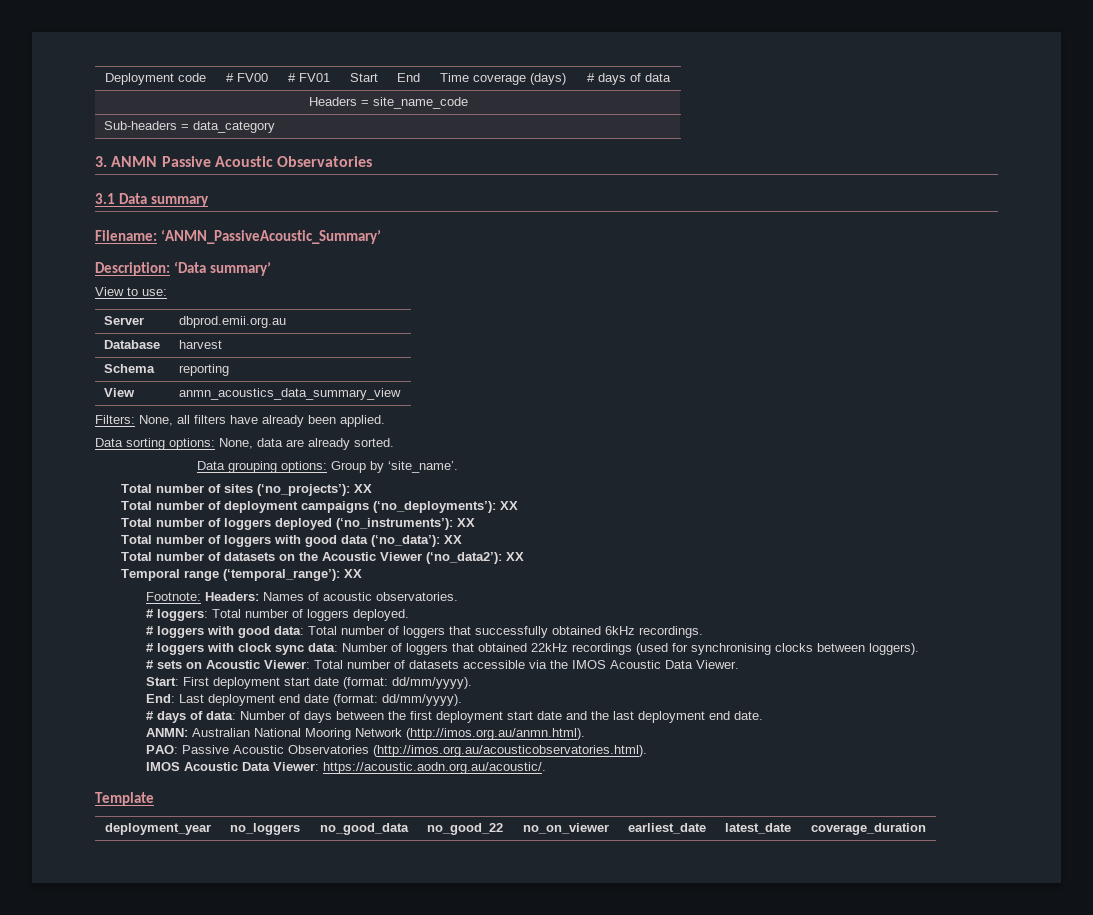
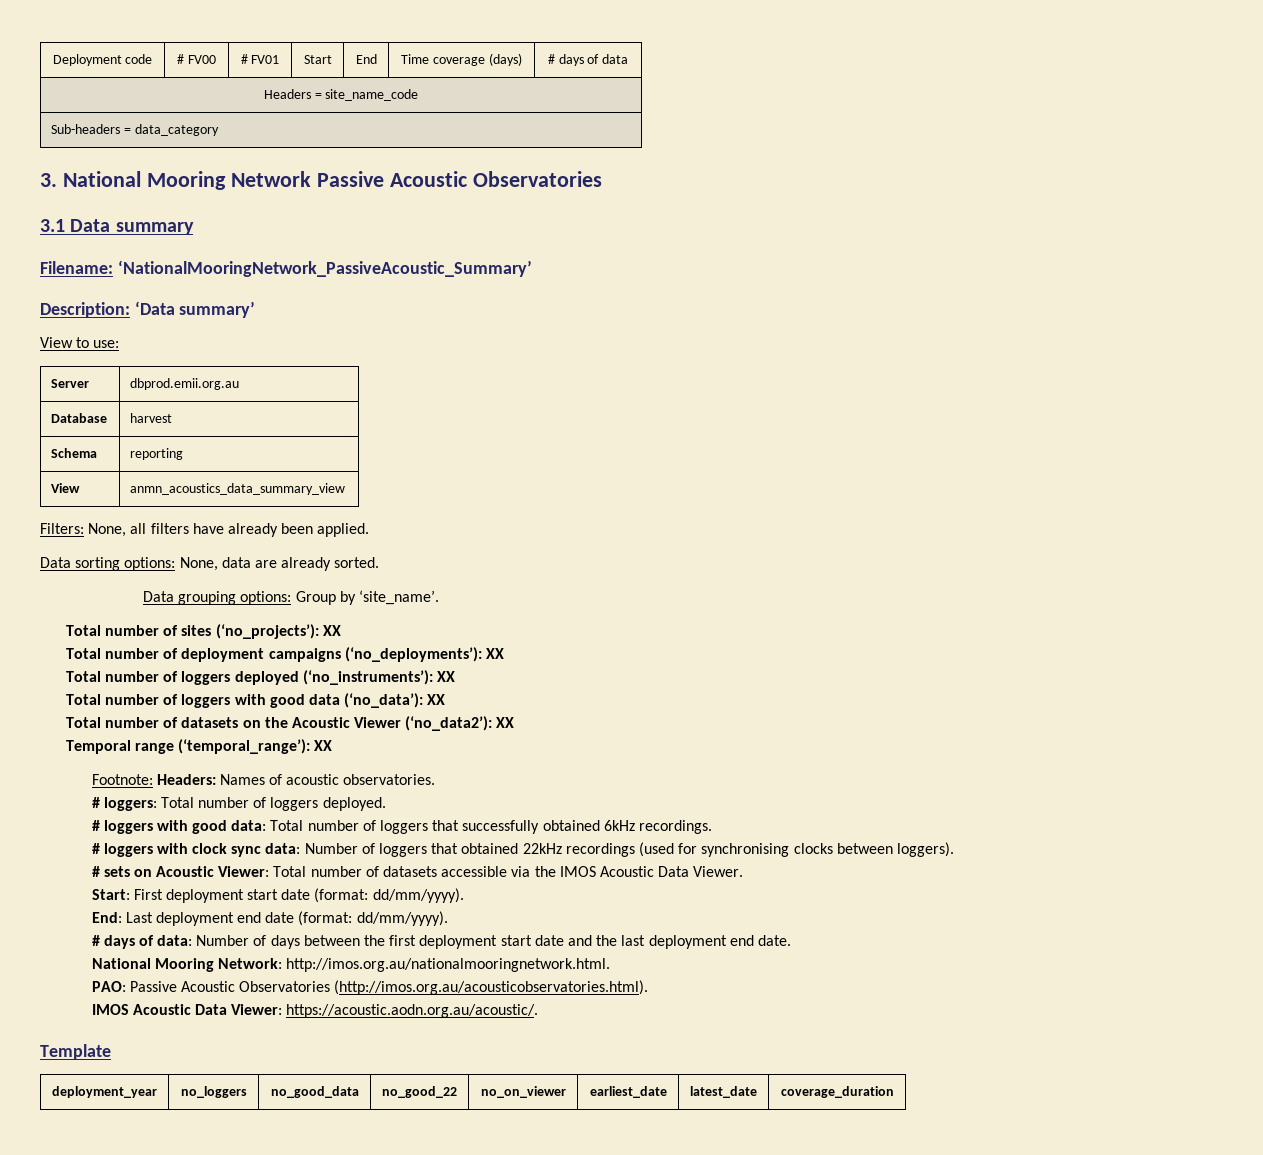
- 3. ANMN Passive Acoustic Observatories
+ 3. National Mooring Network Passive Acoustic Observatories
- Filename: ‘ANMN_PassiveAcoustic_Summary’
+ Filename: ‘NationalMooringNetwork_PassiveAcoustic_Summary’
- ANMN: Australian National Mooring Network (http://imos.org.au/anmn.html).
+ National Mooring Network: http://imos.org.au/nationalmooringnetwork.html.

